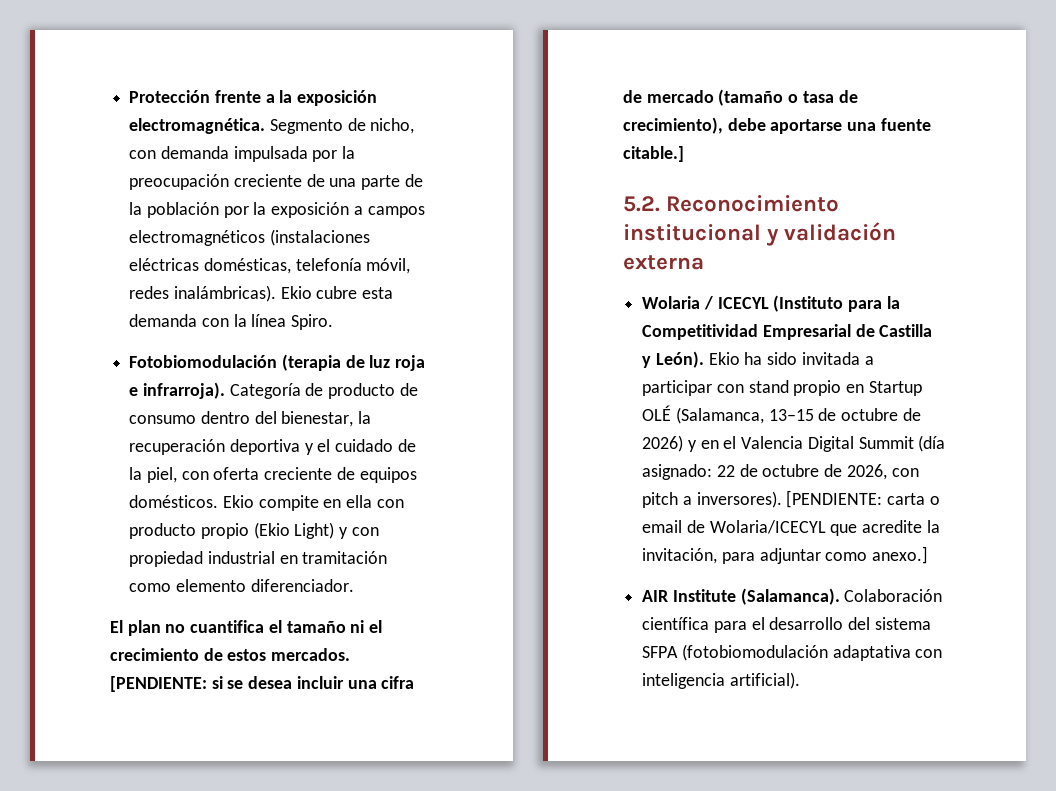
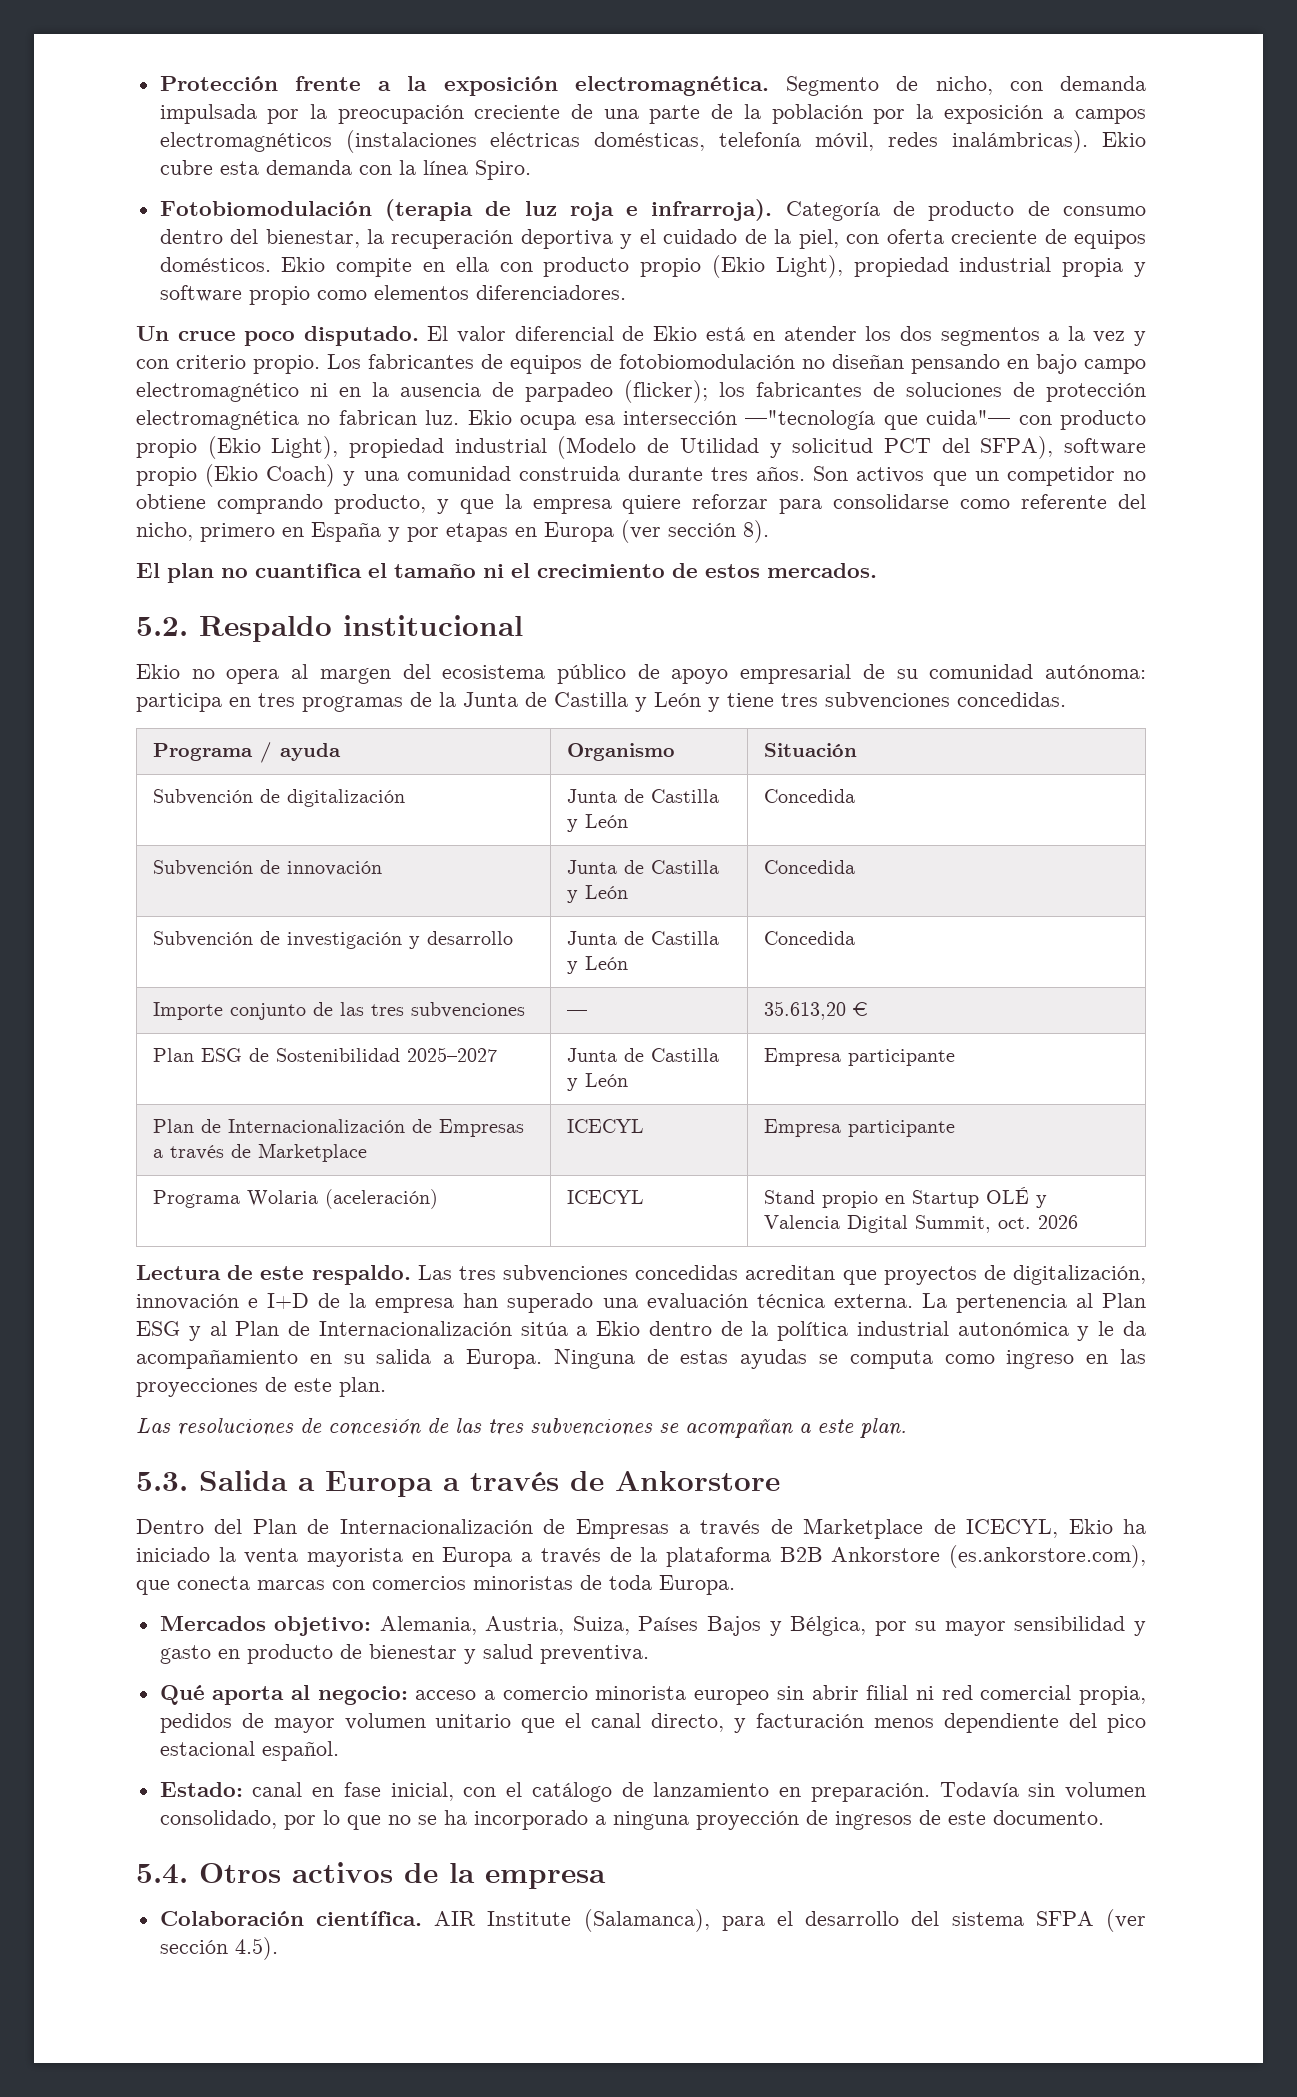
- Ekio compite en ella con producto propio (Ekio Light) y con propiedad industrial en tramitación como elemento diferenciador.
+ Ekio compite en ella con producto propio (Ekio Light), propiedad industrial propia y software propio como elementos diferenciadores.
+ Un cruce poco disputado. El valor diferencial de Ekio está en atender los dos segmentos a la vez y con criterio propio. Los fabricantes de equipos de fotobiomodulación no diseñan pensando en bajo campo electromagnético ni en la ausencia de parpadeo (flicker); los fabricantes de soluciones de protección electromagnética no fabrican luz. Ekio ocupa esa intersección —"tecnología que cuida"— con producto propio (Ekio Light), propiedad industrial (Modelo de Utilidad y solicitud PCT del SFPA), software propio (Ekio Coach) y una comunidad construida durante tres años. Son activos que un competidor no obtiene comprando producto, y que la empresa quiere reforzar para consolidarse como referente del nicho, primero en España y por etapas en Europa (ver sección 8).
- [PENDIENTE: si se desea incluir una cifra de mercado (tamaño o tasa de crecimiento), debe aportarse una fuente citable.]
- 5.2. Reconocimiento institucional y validación externa
- Wolaria / ICECYL (Instituto para la Competitividad Empresarial de Castilla y León). Ekio ha sido invitada a participar con stand propio en Startup OLÉ (Salamanca, 13–15 de octubre de 2026) y en el Valencia Digital Summit (día asignado: 22 de octubre de 2026, con pitch a inversores). [PENDIENTE: carta o email de Wolaria/ICECYL que acredite la invitación, para adjuntar como anexo.]
- AIR Institute (Salamanca). Colaboración científica para el desarrollo del sistema SFPA (fotobiomodulación adaptativa con inteligencia artificial).
+ 5.2. Respaldo institucional
+ Ekio no opera al margen del ecosistema público de apoyo empresarial de su comunidad autónoma: participa en tres programas de la Junta de Castilla y León y tiene tres subvenciones concedidas.
+ Programa / ayuda | Organismo | Situación
+ Subvención de digitalización | Junta de Castilla y León | Concedida
+ Subvención de innovación | Junta de Castilla y León | Concedida
+ Subvención de investigación y desarrollo | Junta de Castilla y León | Concedida
+ Importe conjunto de las tres subvenciones | — | 35.613,20 €
+ Plan ESG de Sostenibilidad 2025–2027 | Junta de Castilla y León | Empresa participante
+ Plan de Internacionalización de Empresas a través de Marketplace | ICECYL | Empresa participante
+ Programa Wolaria (aceleración) | ICECYL | Stand propio en Startup OLÉ y Valencia Digital Summit, oct. 2026
+ Lectura de este respaldo. Las tres subvenciones concedidas acreditan que proyectos de digitalización, innovación e I+D de la empresa han superado una evaluación técnica externa. La pertenencia al Plan ESG y al Plan de Internacionalización sitúa a Ekio dentro de la política industrial autonómica y le da acompañamiento en su salida a Europa. Ninguna de estas ayudas se computa como ingreso en las proyecciones de este plan.
+ Las resoluciones de concesión de las tres subvenciones se acompañan a este plan.
+ 5.3. Salida a Europa a través de Ankorstore
+ Dentro del Plan de Internacionalización de Empresas a través de Marketplace de ICECYL, Ekio ha iniciado la venta mayorista en Europa a través de la plataforma B2B Ankorstore (es.ankorstore.com), que conecta marcas con comercios minoristas de toda Europa.
+ Mercados objetivo: Alemania, Austria, Suiza, Países Bajos y Bélgica, por su mayor sensibilidad y gasto en producto de bienestar y salud preventiva.
+ Qué aporta al negocio: acceso a comercio minorista europeo sin abrir filial ni red comercial propia, pedidos de mayor volumen unitario que el canal directo, y facturación menos dependiente del pico estacional español.
+ Estado: canal en fase inicial, con el catálogo de lanzamiento en preparación. Todavía sin volumen consolidado, por lo que no se ha incorporado a ninguna proyección de ingresos de este documento.
+ 5.4. Otros activos de la empresa
+ Colaboración científica. AIR Institute (Salamanca), para el desarrollo del sistema SFPA (ver sección 4.5).

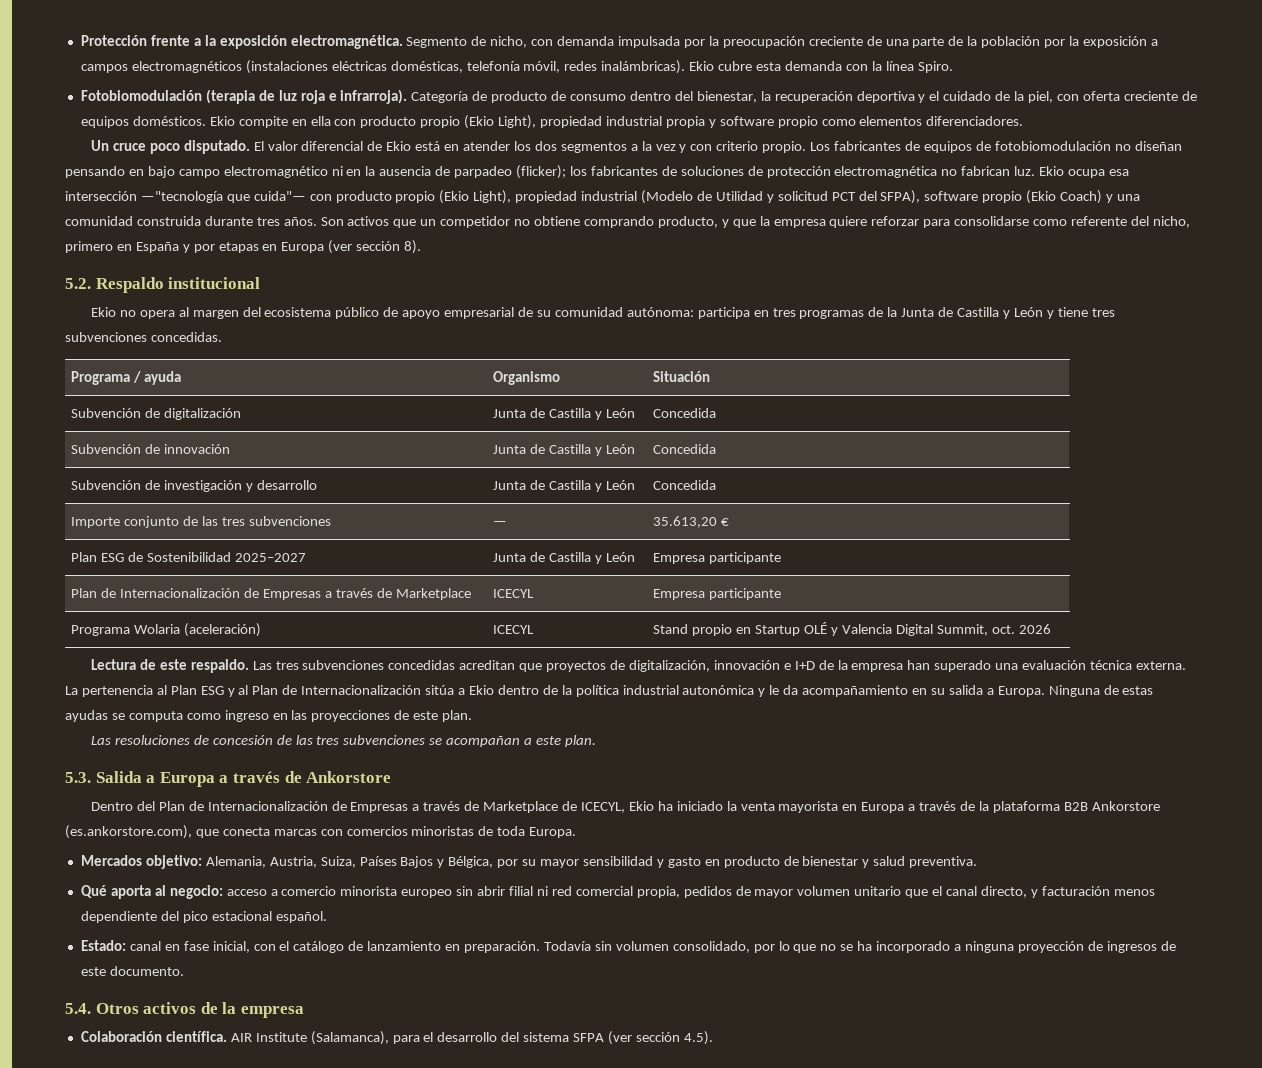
- El plan no cuantifica el tamaño ni el crecimiento de estos mercados.

